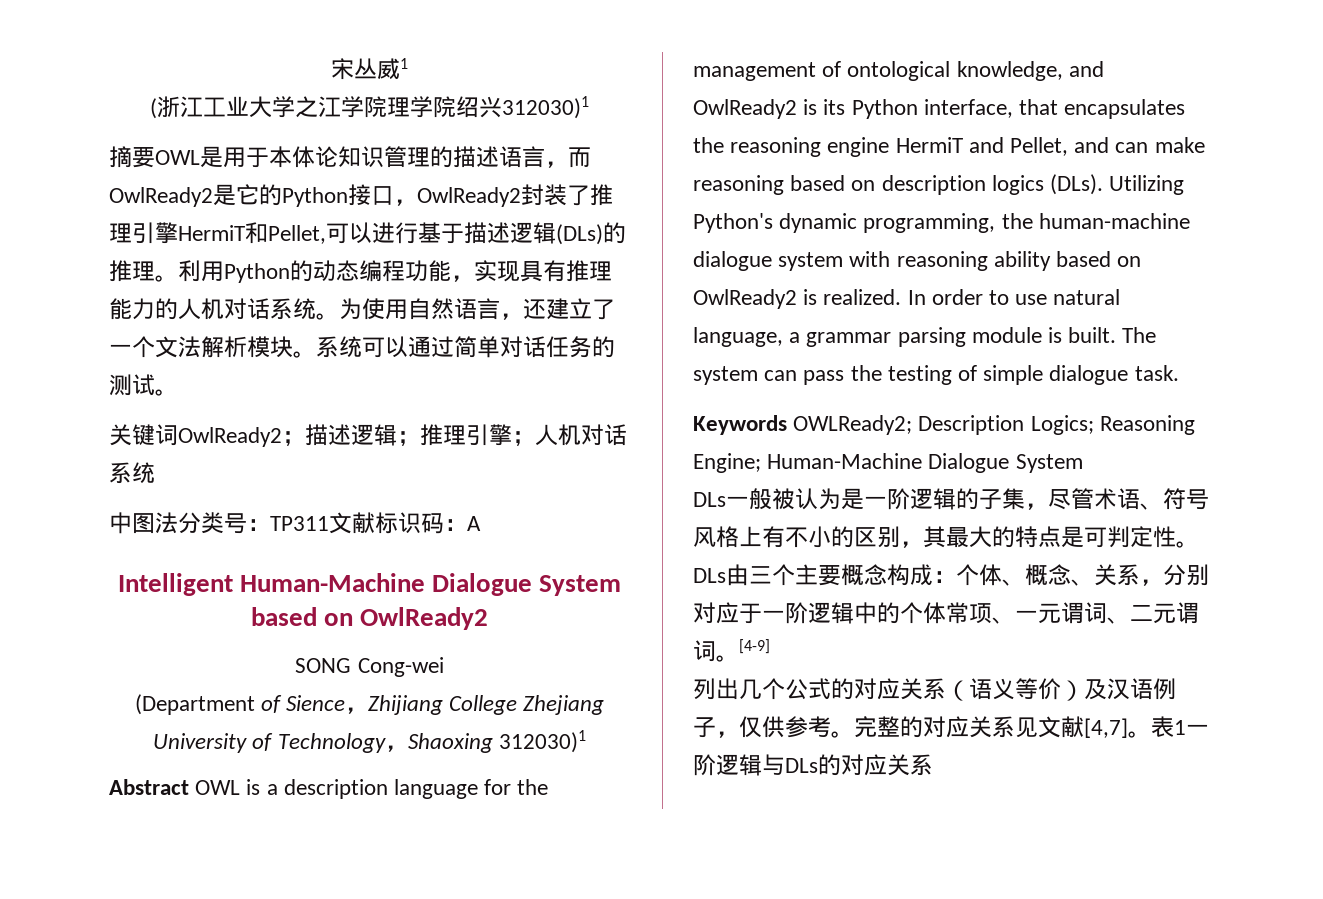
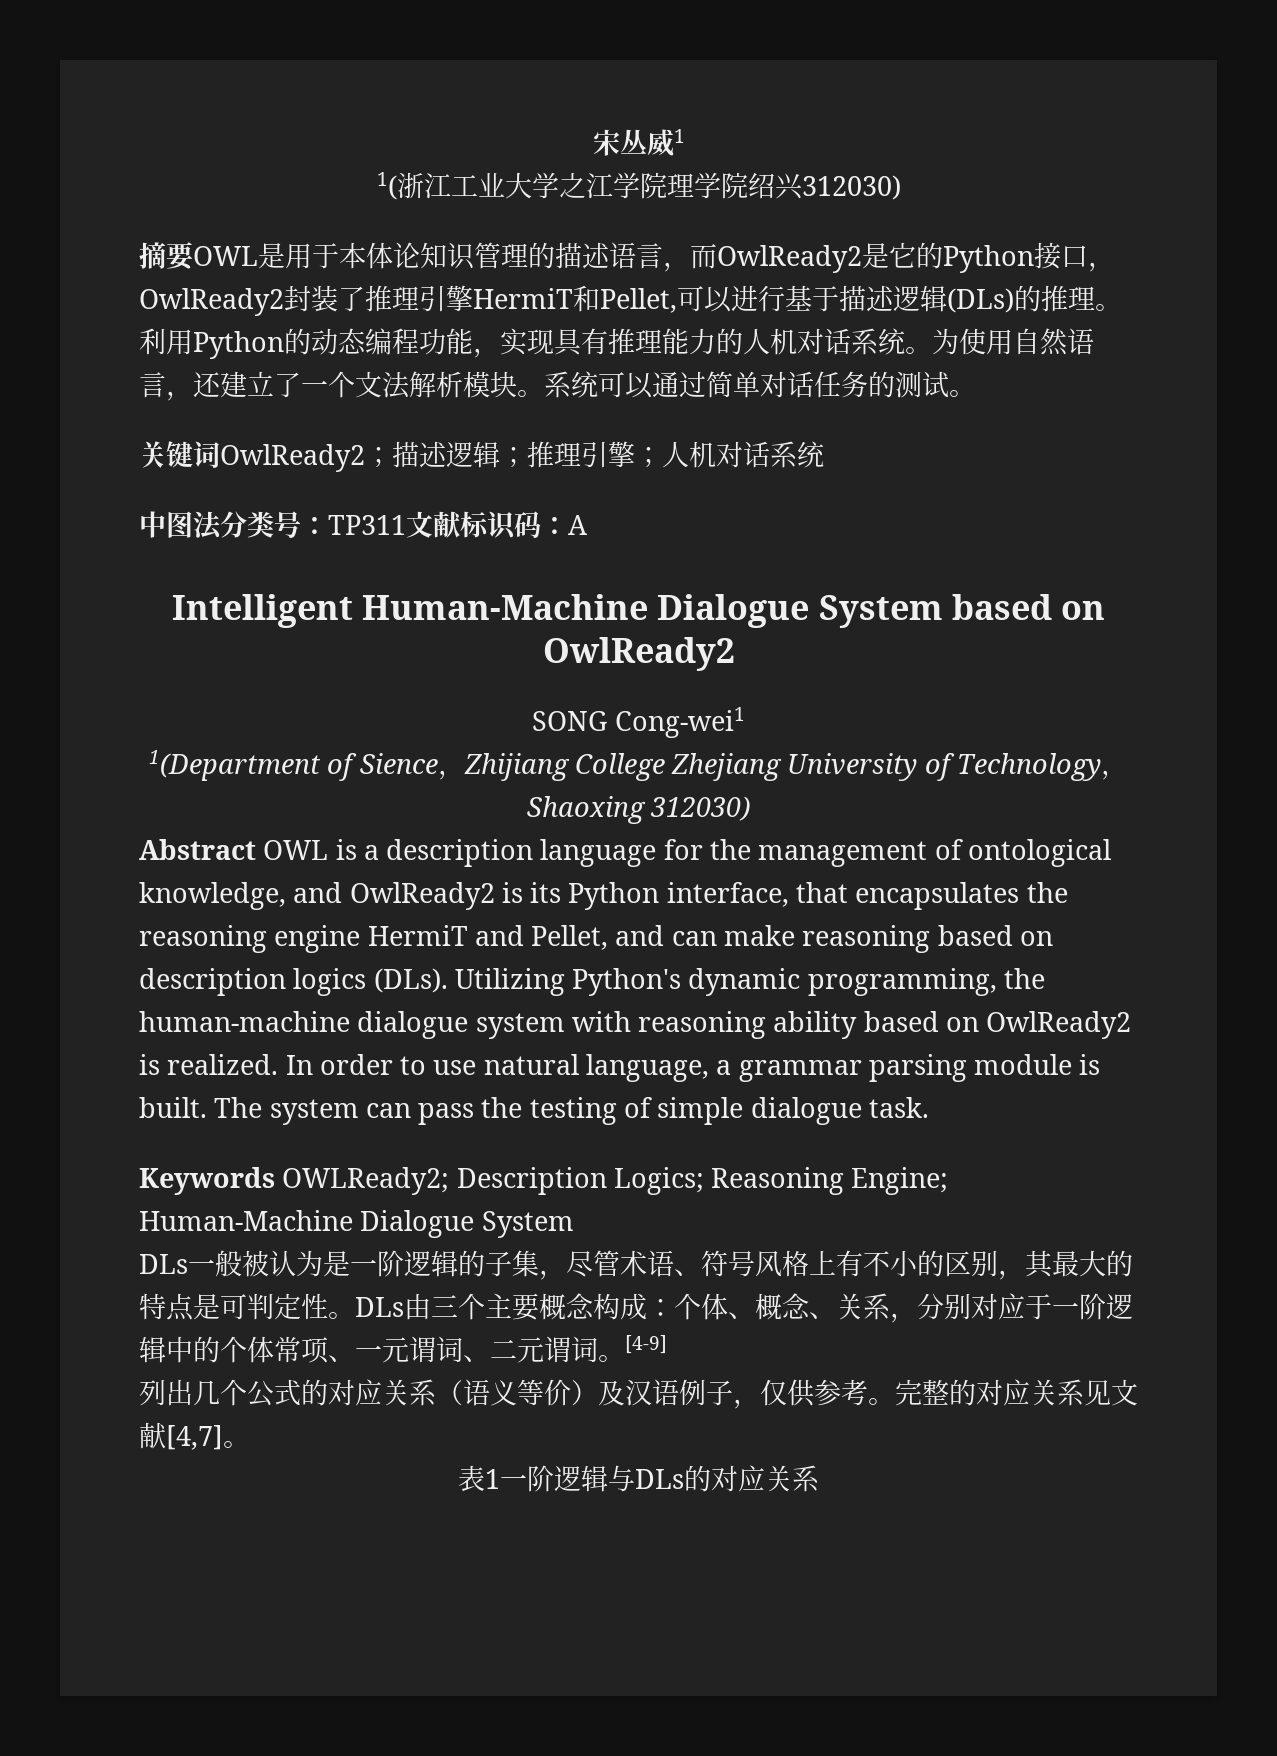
- (浙江工业大学之江学院理学院绍兴312030)1
+ 1(浙江工业大学之江学院理学院绍兴312030)
- SONG Cong-wei
- (Department of Sience，Zhijiang College Zhejiang University of Technology，Shaoxing 312030)1
+ SONG Cong-wei1
+ 1(Department of Sience，Zhijiang College Zhejiang University of Technology，Shaoxing 312030)
- 完整的对应关系见文献[4,7]。表1一阶逻辑与DLs的对应关系
+ 完整的对应关系见文献[4,7]。
+ 表1一阶逻辑与DLs的对应关系

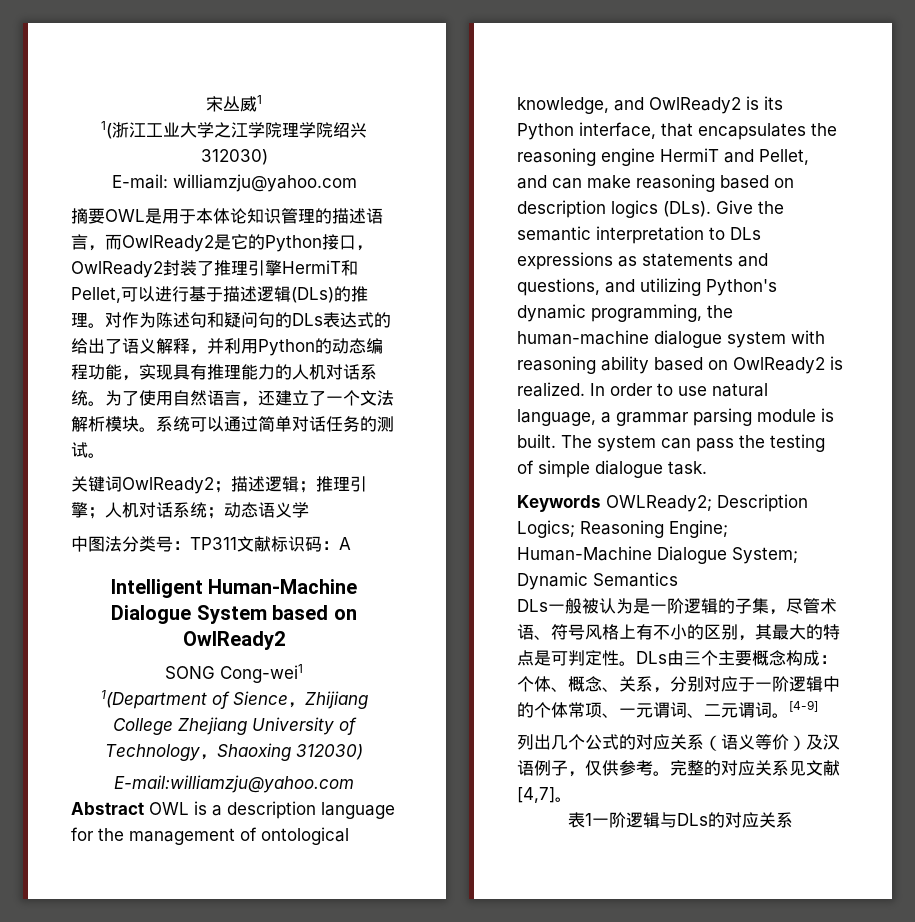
+ E-mail: williamzju@yahoo.com
- 利用Python的动态编程功能，实现具有推理能力的人机对话系统。
+ 对作为陈述句和疑问句的DLs表达式的给出了语义解释，并利用Python的动态编程功能，实现具有推理能力的人机对话系统。
- 为使用自然语言，还建立了一个文法解析模块。
+ 为了使用自然语言，还建立了一个文法解析模块。
- 关键词OwlReady2；描述逻辑；推理引擎；人机对话系统
+ 关键词OwlReady2；描述逻辑；推理引擎；人机对话系统；动态语义学
+ E-mail:williamzju@yahoo.com
- Utilizing Python's dynamic programming, the human-machine dialogue system with reasoning ability based on OwlReady2 is realized.
+ Give the semantic interpretation to DLs expressions as statements and questions, and utilizing Python's dynamic programming, the human-machine dialogue system with reasoning ability based on OwlReady2 is realized.
- Keywords OWLReady2; Description Logics; Reasoning Engine; Human-Machine Dialogue System
+ Keywords OWLReady2; Description Logics; Reasoning Engine; Human-Machine Dialogue System; Dynamic Semantics

